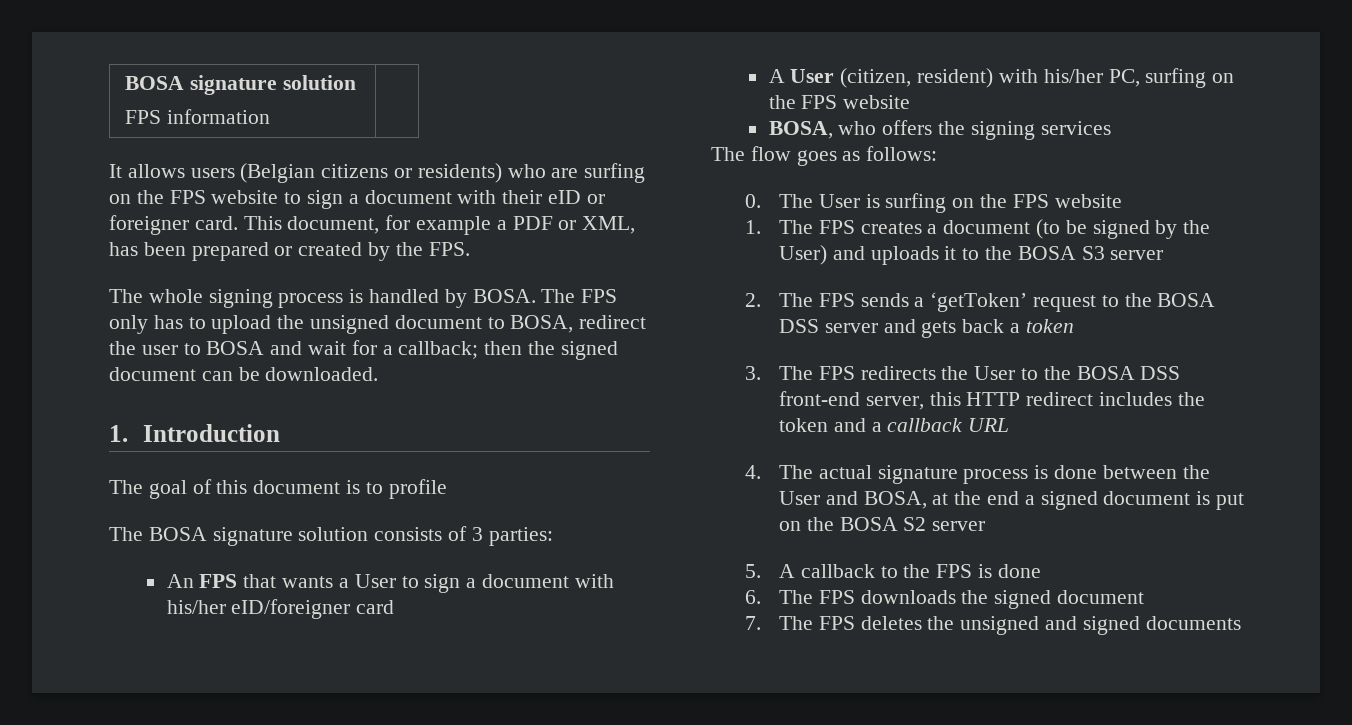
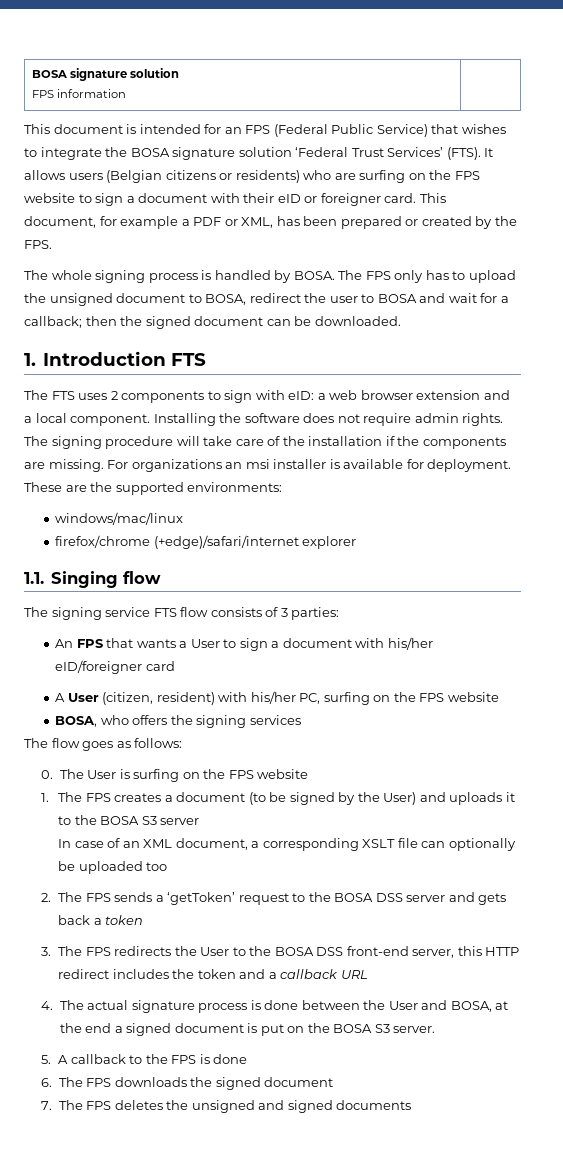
+ This document is intended for an FPS (Federal Public Service) that wishes to integrate the BOSA signature solution ‘Federal Trust Services’ (FTS).
- 1. Introduction
- The goal of this document is to profile
- The BOSA signature solution consists of 3 parties:
+ 1. Introduction FTS
+ The FTS uses 2 components to sign with eID: a web browser extension and a local component. Installing the software does not require admin rights. The signing procedure will take care of the installation if the components are missing. For organizations an msi installer is available for deployment. These are the supported environments:
+ windows/mac/linux
+ firefox/chrome (+edge)/safari/internet explorer
+ 1.1. Singing flow
+ The signing service FTS flow consists of 3 parties:
+ In case of an XML document, a corresponding XSLT file can optionally be uploaded too
- 4. The actual signature process is done between the User and BOSA, at the end a signed document is put on the BOSA S2 server
+ 4. The actual signature process is done between the User and BOSA, at the end a signed document is put on the BOSA S3 server.

